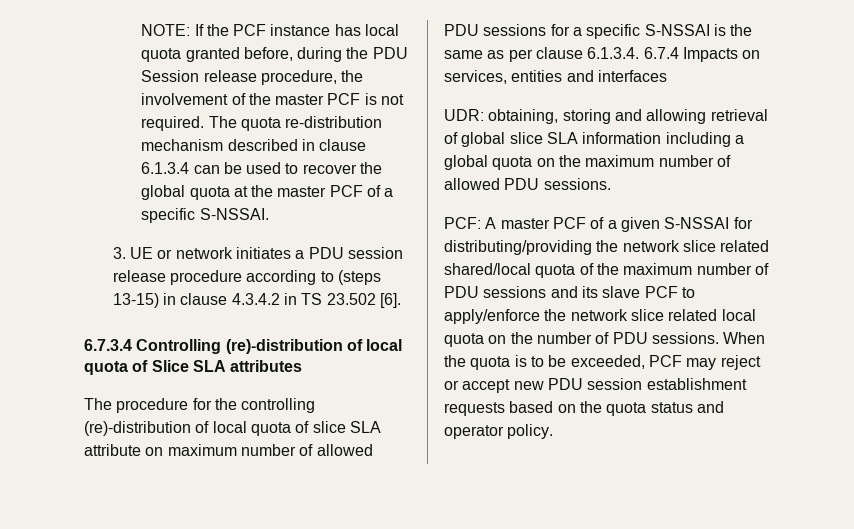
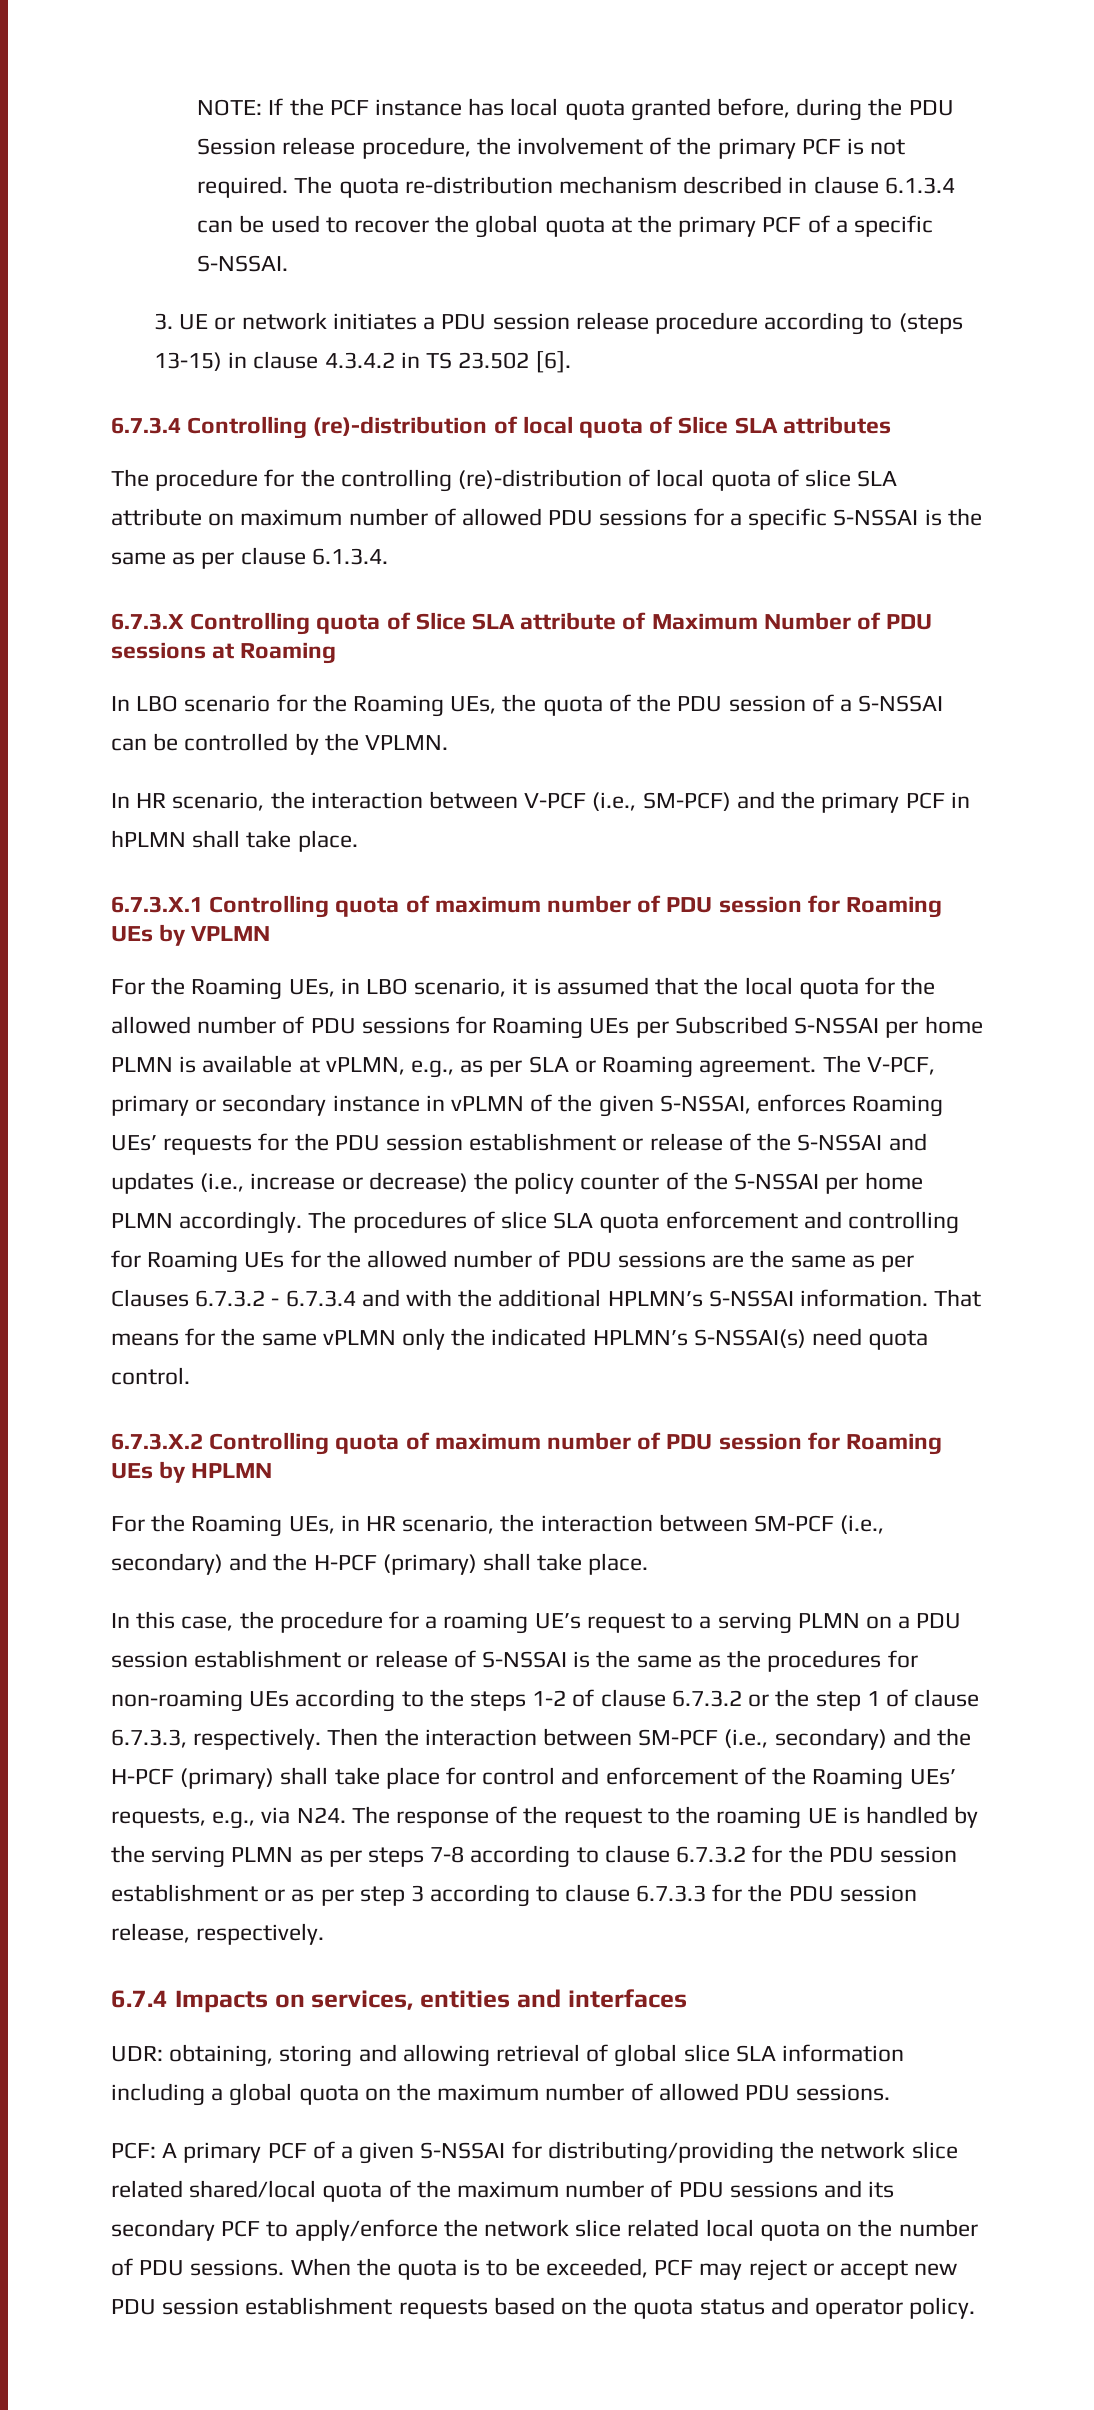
- NOTE: If the PCF instance has local quota granted before, during the PDU Session release procedure, the involvement of the master PCF is not required.
+ NOTE: If the PCF instance has local quota granted before, during the PDU Session release procedure, the involvement of the primary PCF is not required.
- The quota re-distribution mechanism described in clause 6.1.3.4 can be used to recover the global quota at the master PCF of a specific S-NSSAI.
+ The quota re-distribution mechanism described in clause 6.1.3.4 can be used to recover the global quota at the primary PCF of a specific S-NSSAI.
- The procedure for the controlling (re)-distribution of local quota of slice SLA attribute on maximum number of allowed PDU sessions for a specific S-NSSAI is the same as per clause 6.1.3.4. 6.7.4 Impacts on services, entities and interfaces
+ The procedure for the controlling (re)-distribution of local quota of slice SLA attribute on maximum number of allowed PDU sessions for a specific S-NSSAI is the same as per clause 6.1.3.4.
+ 6.7.3.X Controlling quota of Slice SLA attribute of Maximum Number of PDU sessions at Roaming
+ In LBO scenario for the Roaming UEs, the quota of the PDU session of a S-NSSAI can be controlled by the VPLMN.
+ In HR scenario, the interaction between V-PCF (i.e., SM-PCF) and the primary PCF in hPLMN shall take place.
+ 6.7.3.X.1 Controlling quota of maximum number of PDU session for Roaming UEs by VPLMN
+ For the Roaming UEs, in LBO scenario, it is assumed that the local quota for the allowed number of PDU sessions for Roaming UEs per Subscribed S-NSSAI per home PLMN is available at vPLMN, e.g., as per SLA or Roaming agreement. The V-PCF, primary or secondary instance in vPLMN of the given S-NSSAI, enforces Roaming UEs’ requests for the PDU session establishment or release of the S-NSSAI and updates (i.e., increase or decrease) the policy counter of the S-NSSAI per home PLMN accordingly. The procedures of slice SLA quota enforcement and controlling for Roaming UEs for the allowed number of PDU sessions are the same as per Clauses 6.7.3.2 - 6.7.3.4 and with the additional HPLMN’s S-NSSAI information. That means for the same vPLMN only the indicated HPLMN’s S-NSSAI(s) need quota control.
+ 6.7.3.X.2 Controlling quota of maximum number of PDU session for Roaming UEs by HPLMN
+ For the Roaming UEs, in HR scenario, the interaction between SM-PCF (i.e., secondary) and the H-PCF (primary) shall take place.
+ In this case, the procedure for a roaming UE’s request to a serving PLMN on a PDU session establishment or release of S-NSSAI is the same as the procedures for non-roaming UEs according to the steps 1-2 of clause 6.7.3.2 or the step 1 of clause 6.7.3.3, respectively. Then the interaction between SM-PCF (i.e., secondary) and the H-PCF (primary) shall take place for control and enforcement of the Roaming UEs’ requests, e.g., via N24. The response of the request to the roaming UE is handled by the serving PLMN as per steps 7-8 according to clause 6.7.3.2 for the PDU session establishment or as per step 3 according to clause 6.7.3.3 for the PDU session release, respectively.
+ 6.7.4 Impacts on services, entities and interfaces
- PCF: A master PCF of a given S-NSSAI for distributing/providing the network slice related shared/local quota of the maximum number of PDU sessions and its slave PCF to apply/enforce the network slice related local quota on the number of PDU sessions.
+ PCF: A primary PCF of a given S-NSSAI for distributing/providing the network slice related shared/local quota of the maximum number of PDU sessions and its secondary PCF to apply/enforce the network slice related local quota on the number of PDU sessions.

